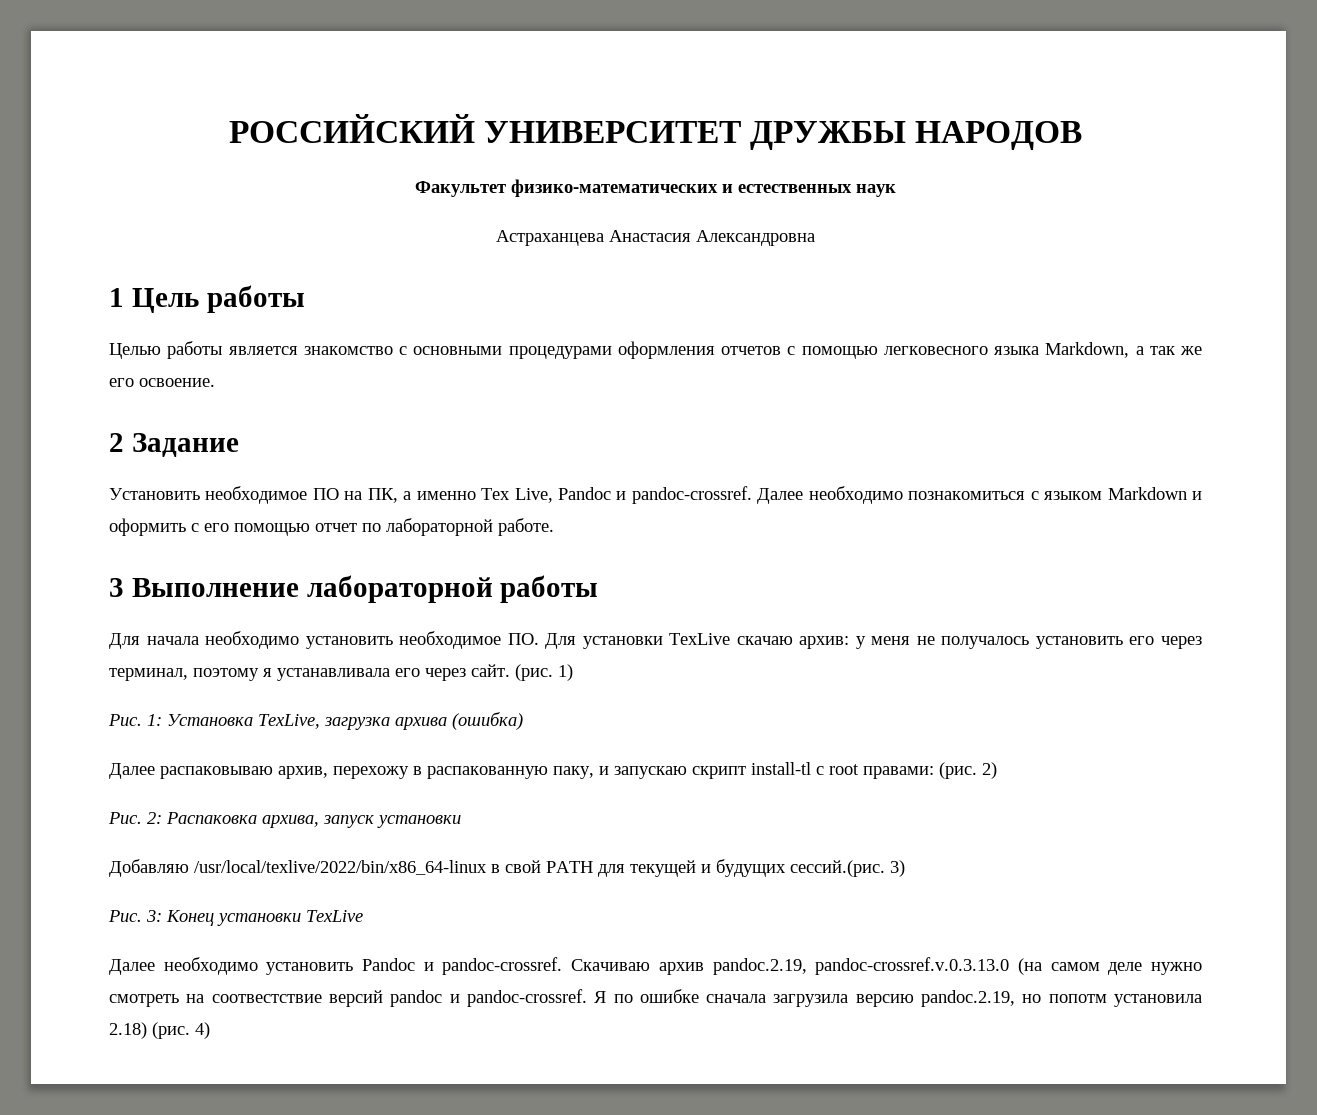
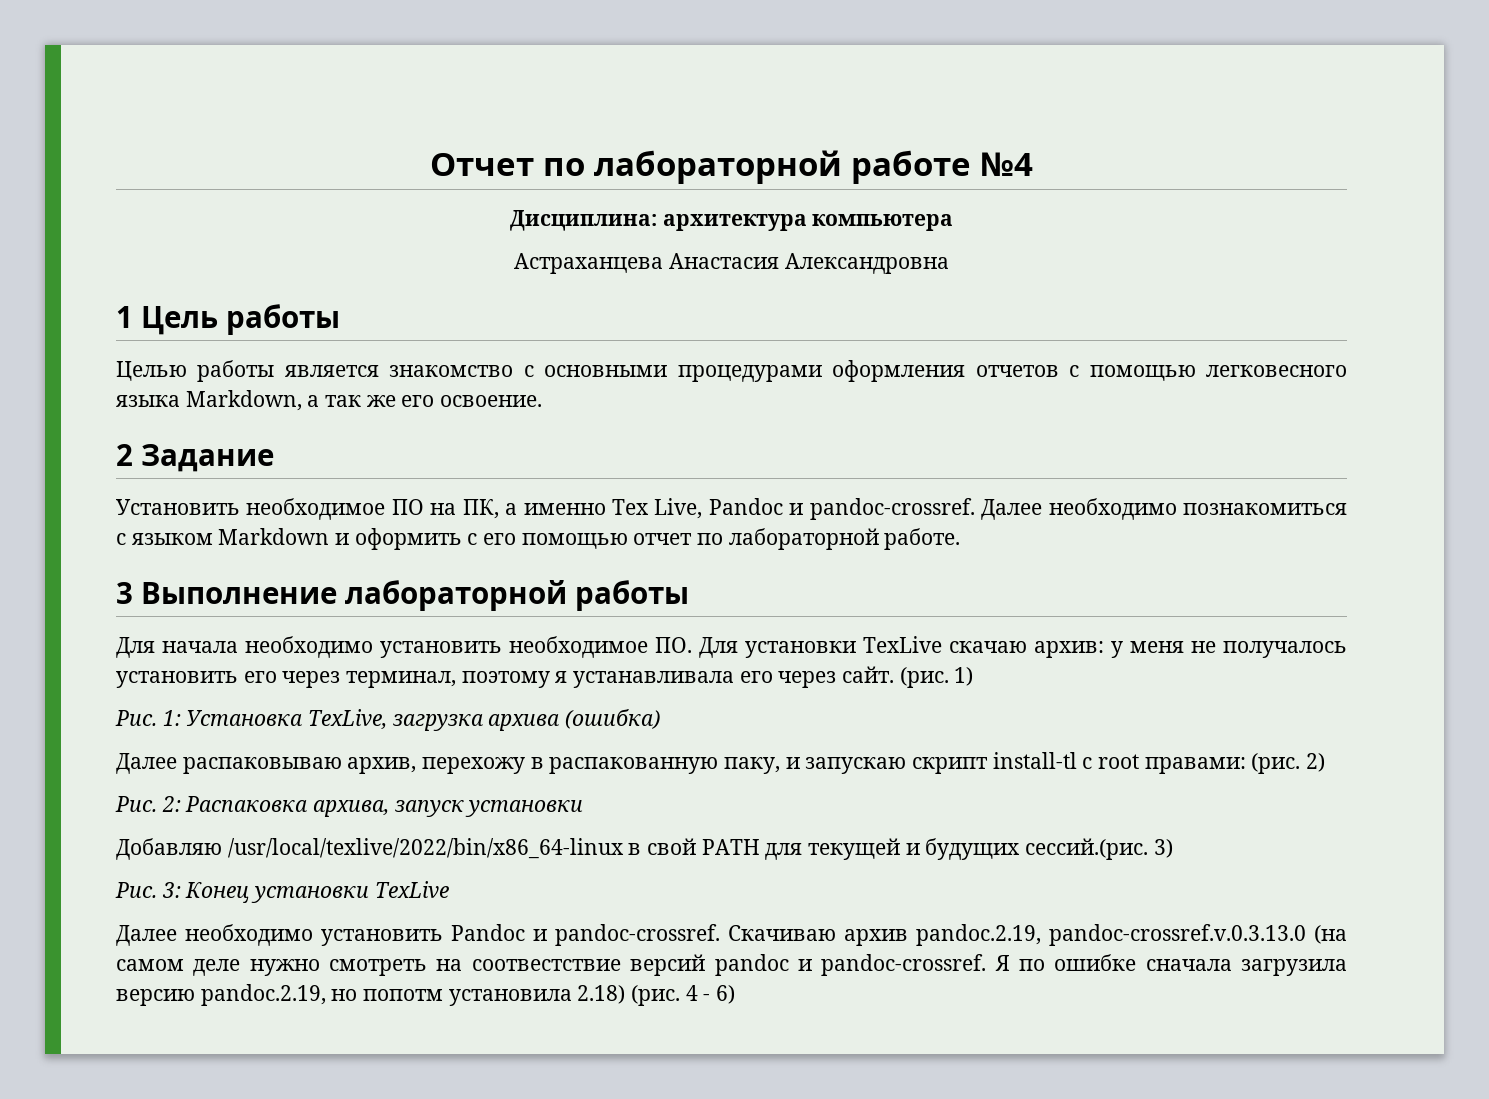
- РОССИЙСКИЙ УНИВЕРСИТЕТ ДРУЖБЫ НАРОДОВ
- Факультет физико-математических и естественных наук
+ Отчет по лабораторной работе №4
+ Дисциплина: архитектура компьютера
- 4)
+ 4 - 6)

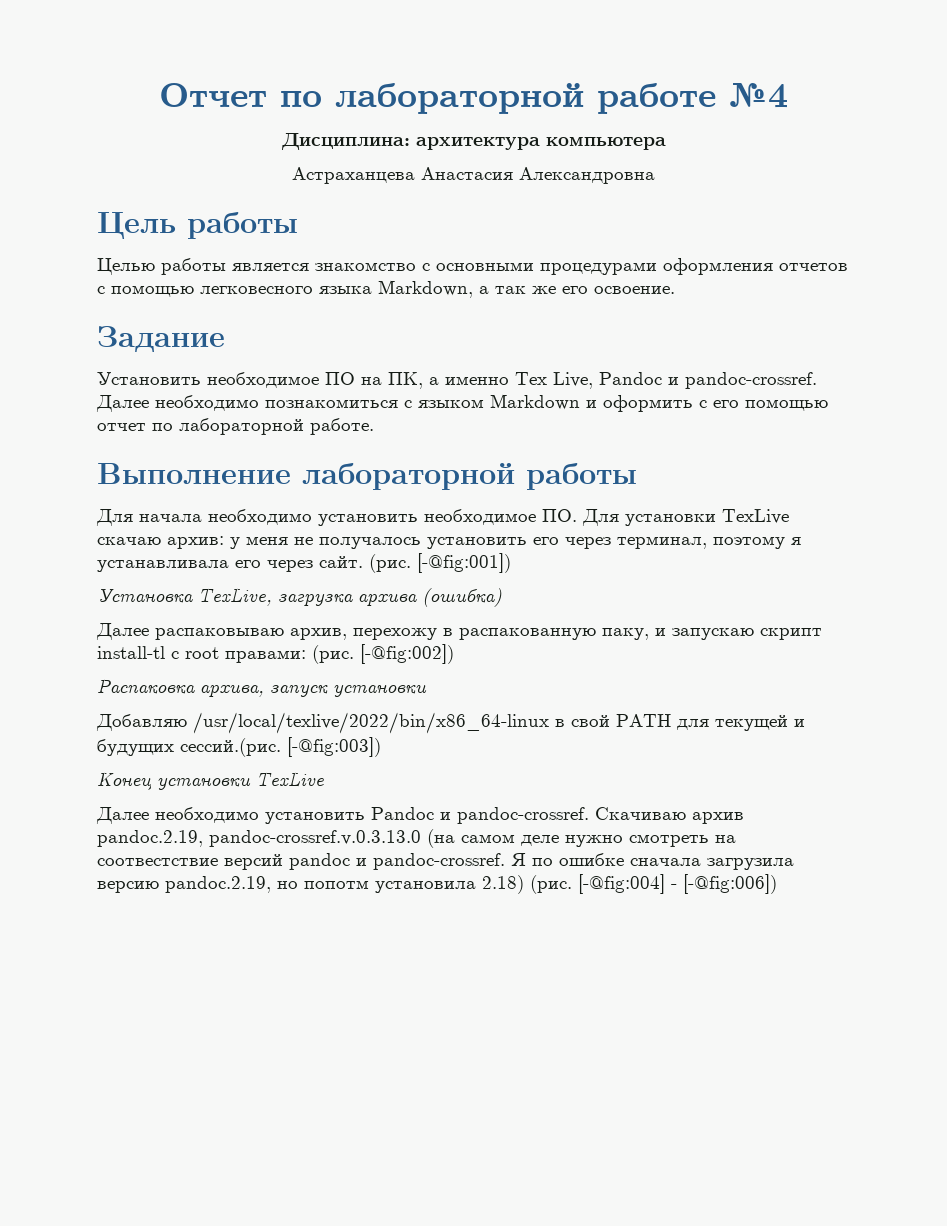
- 1 Цель работы
+ Цель работы
- 2 Задание
+ Задание
- 3 Выполнение лабораторной работы
+ Выполнение лабораторной работы
- 1)
- Рис. 1: Установка TexLive, загрузка архива (ошибка)
+ [-@fig:001])
+ Установка TexLive, загрузка архива (ошибка)
- 2)
- Рис. 2: Распаковка архива, запуск установки
+ [-@fig:002])
+ Распаковка архива, запуск установки
- Добавляю /usr/local/texlive/2022/bin/x86_64-linux в свой PATH для текущей и будущих сессий.(рис. 3)
- Рис. 3: Конец установки TexLive
+ Добавляю /usr/local/texlive/2022/bin/x86_64-linux в свой PATH для текущей и будущих сессий.(рис. [-@fig:003])
+ Конец установки TexLive
- 4 - 6)
+ [-@fig:004] - [-@fig:006])

